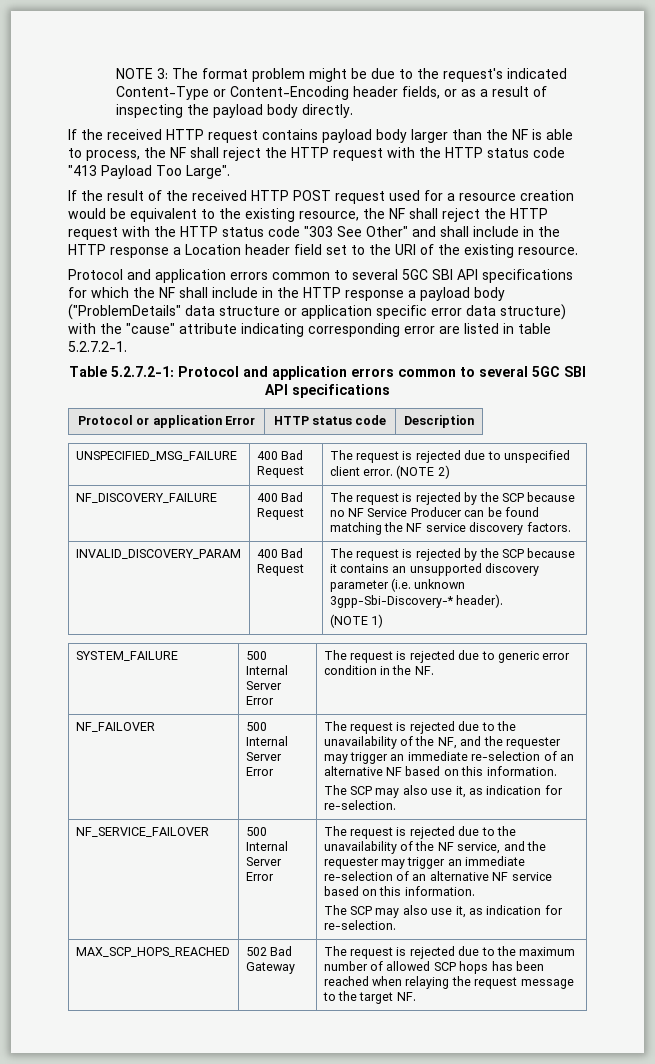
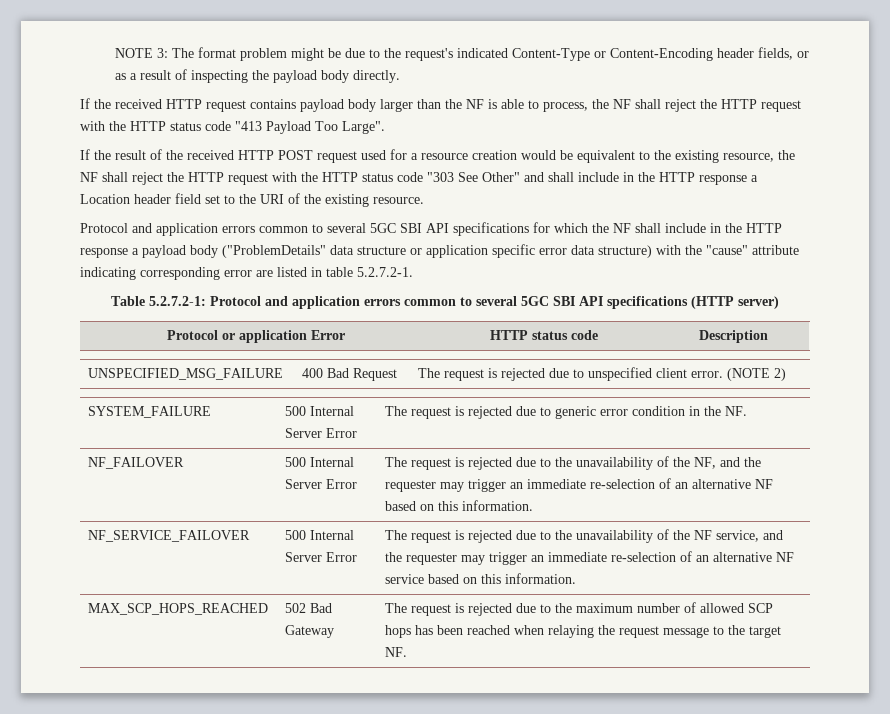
- Table 5.2.7.2-1: Protocol and application errors common to several 5GC SBI API specifications
+ Table 5.2.7.2-1: Protocol and application errors common to several 5GC SBI API specifications (HTTP server)
- NF_DISCOVERY_FAILURE | 400 Bad Request | The request is rejected by the SCP because no NF Service Producer can be found matching the NF service discovery factors.
- INVALID_DISCOVERY_PARAM | 400 Bad Request | The request is rejected by the SCP because it contains an unsupported discovery parameter (i.e. unknown 3gpp-Sbi-Discovery-* header).
- (NOTE 1)
  The request is rejected due to the unavailability of the NF, and the requester may trigger an immediate re-selection of an alternative NF based on this information.
- The SCP may also use it, as indication for re-selection.
  The request is rejected due to the unavailability of the NF service, and the requester may trigger an immediate re-selection of an alternative NF service based on this information.
- The SCP may also use it, as indication for re-selection.

